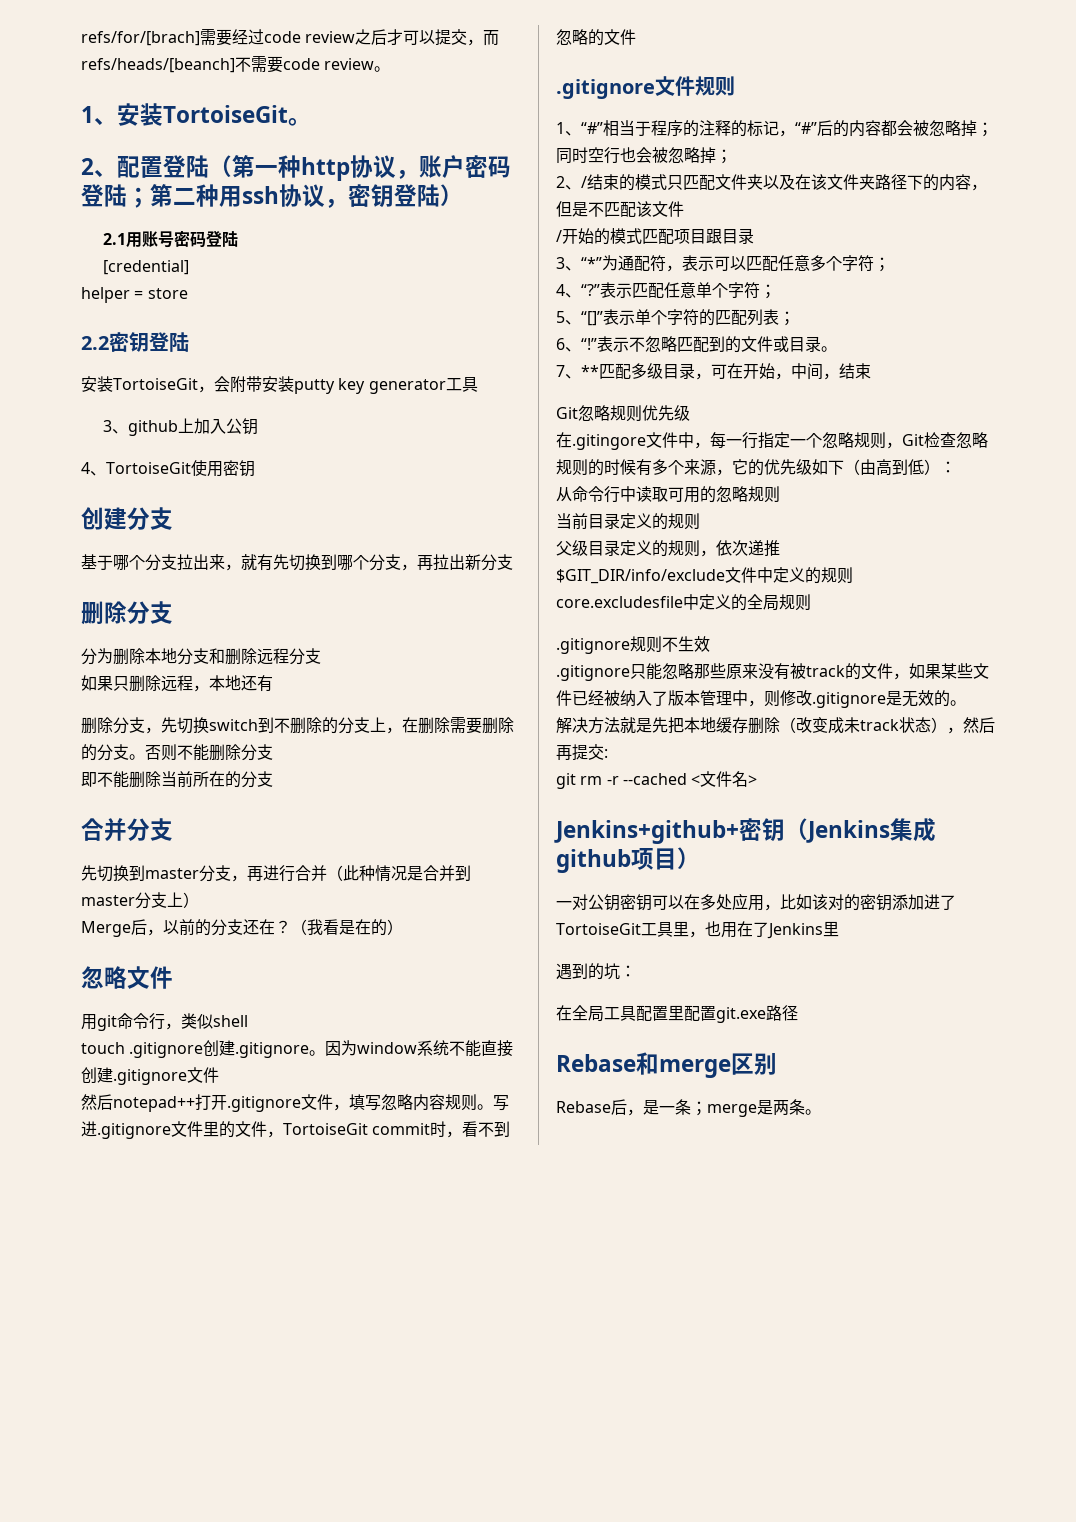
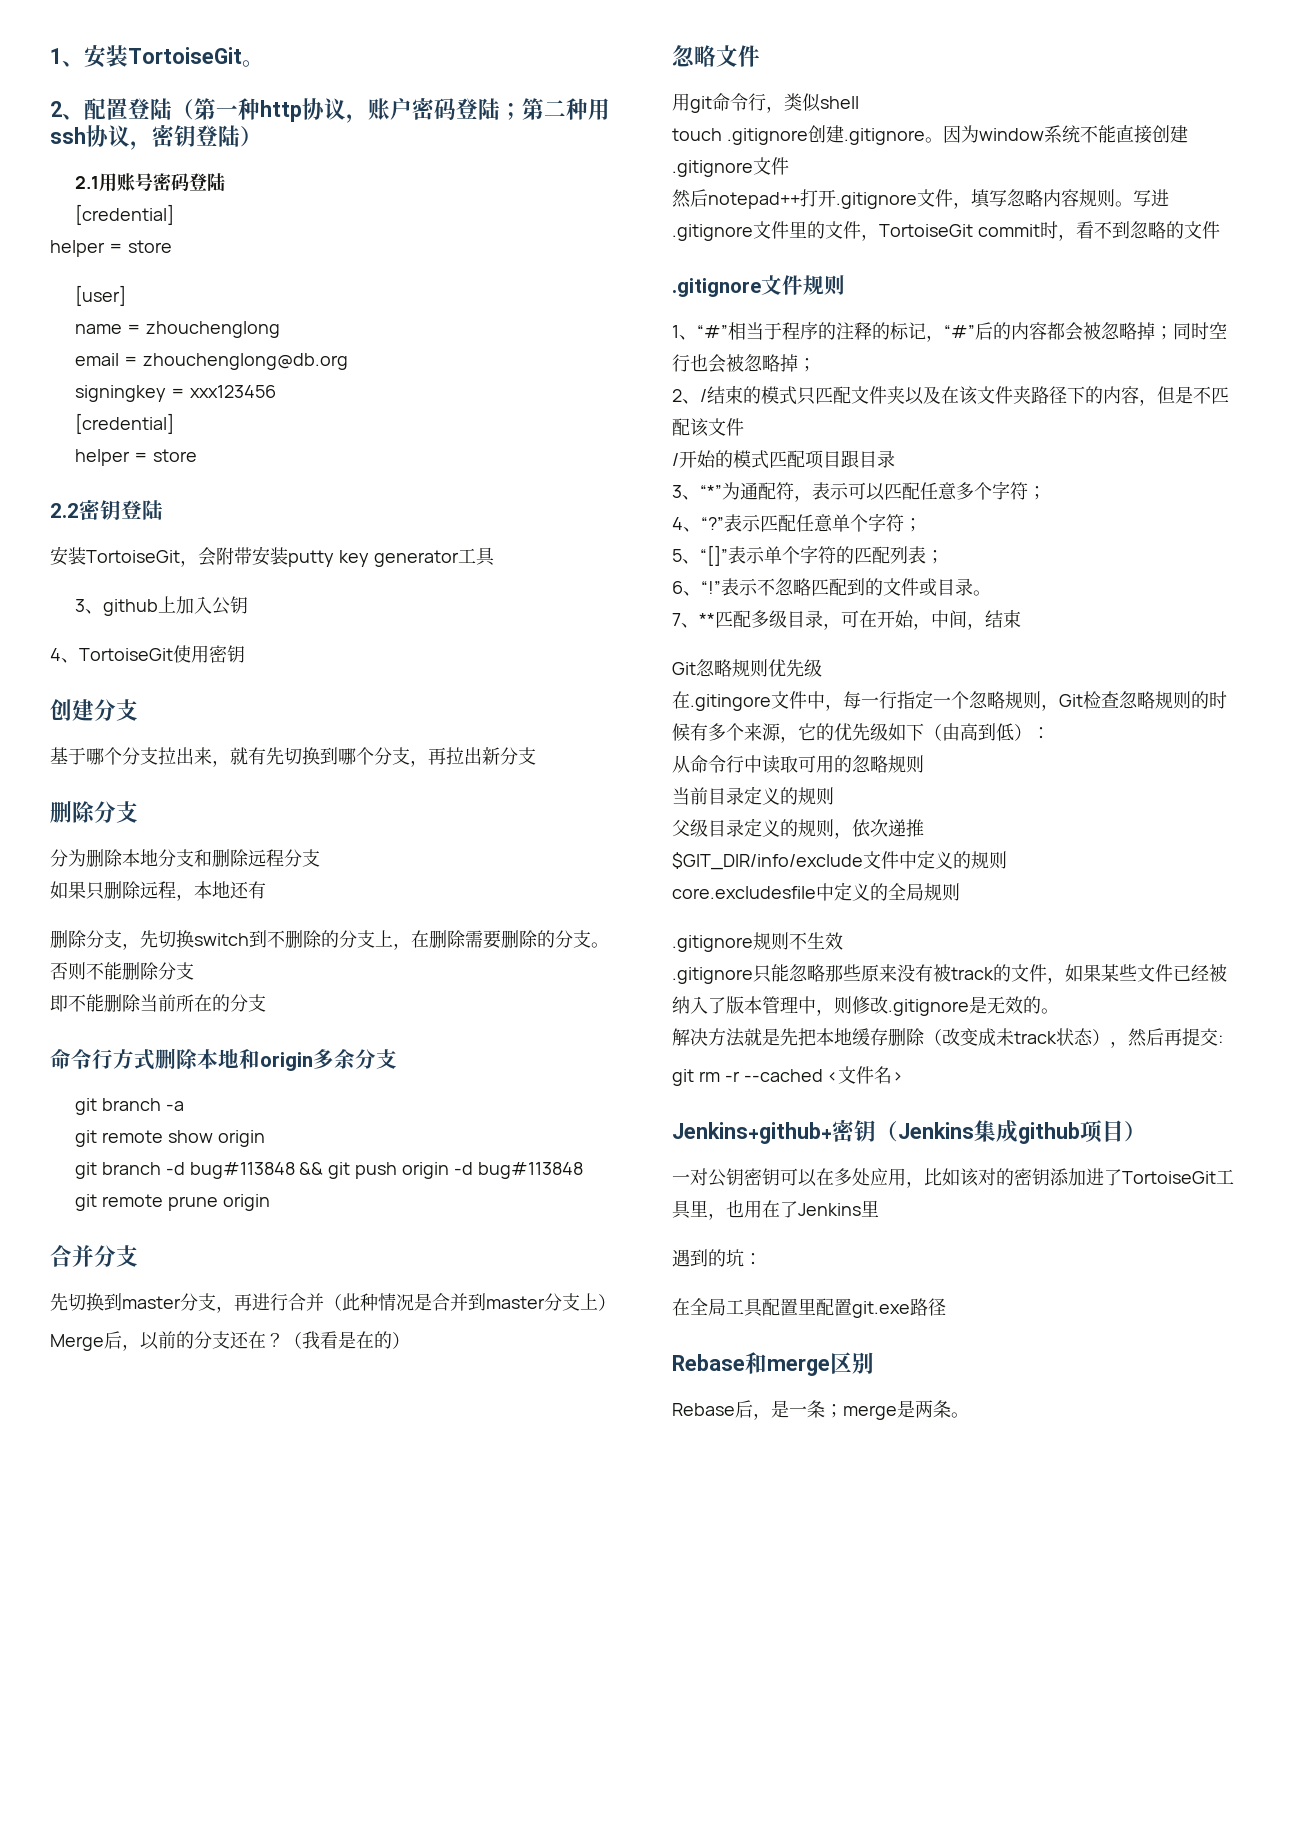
- refs/for/[brach]需要经过code review之后才可以提交，而refs/heads/[beanch]不需要code review。
+ [user]
+ name = zhouchenglong
+ email = zhouchenglong@db.org
+ signingkey = xxx123456
+ [credential]
+ helper = store
+ 命令行方式删除本地和origin多余分支
+ git branch -a
+ git remote show origin
+ git branch -d bug#113848 && git push origin -d bug#113848
+ git remote prune origin

